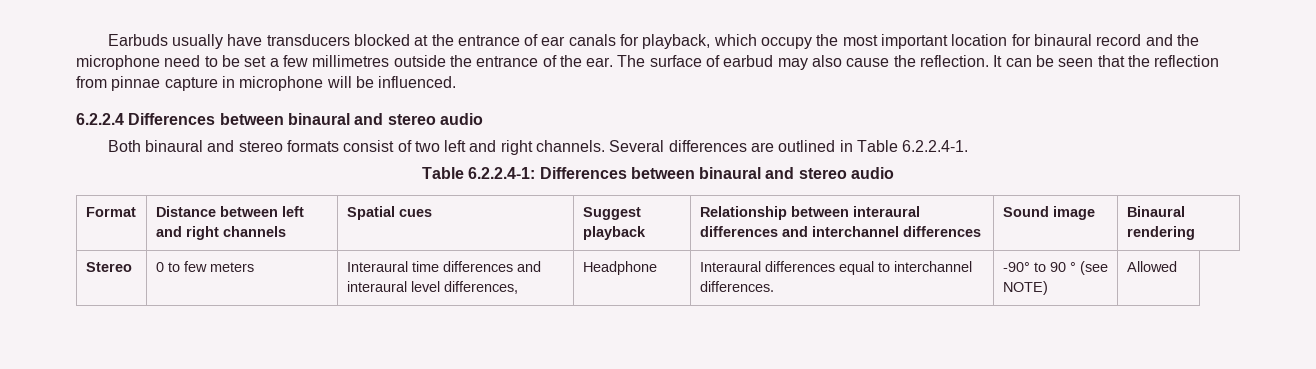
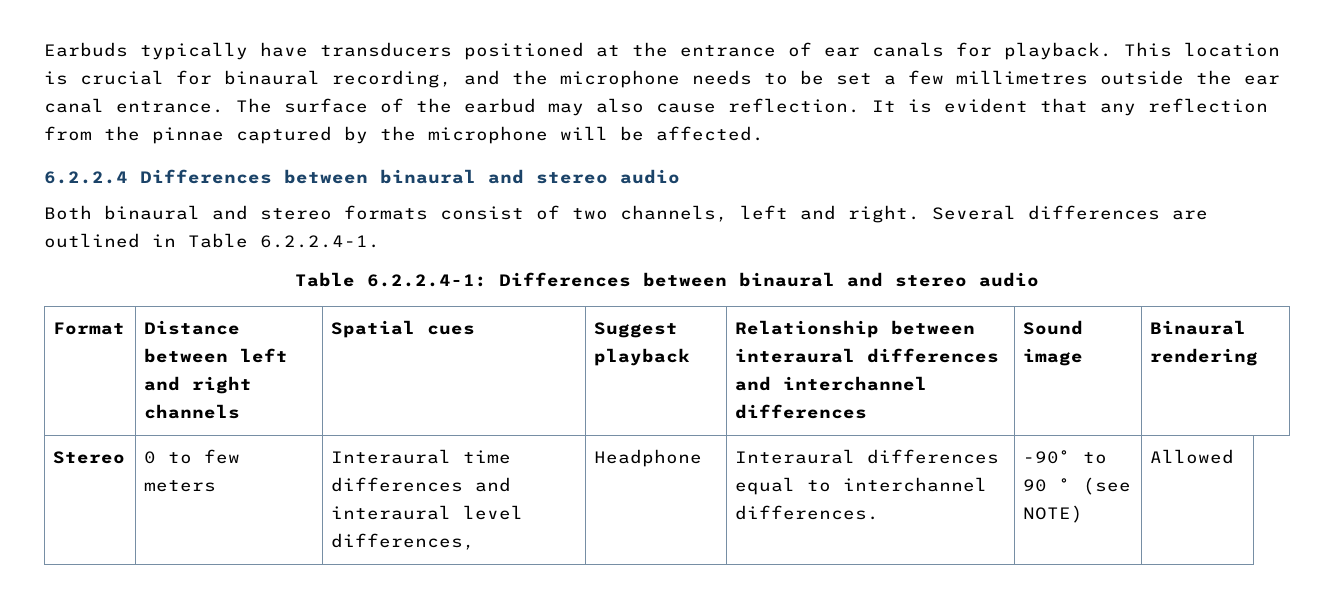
- Earbuds usually have transducers blocked at the entrance of ear canals for playback, which occupy the most important location for binaural record and the microphone need to be set a few millimetres outside the entrance of the ear.
+ Earbuds typically have transducers positioned at the entrance of ear canals for playback. This location is crucial for binaural recording, and the microphone needs to be set a few millimetres outside the ear canal entrance.
- The surface of earbud may also cause the reflection.
+ The surface of the earbud may also cause reflection.
- It can be seen that the reflection from pinnae capture in microphone will be influenced.
+ It is evident that any reflection from the pinnae captured by the microphone will be affected.
- Both binaural and stereo formats consist of two left and right channels.
+ Both binaural and stereo formats consist of two channels, left and right.

